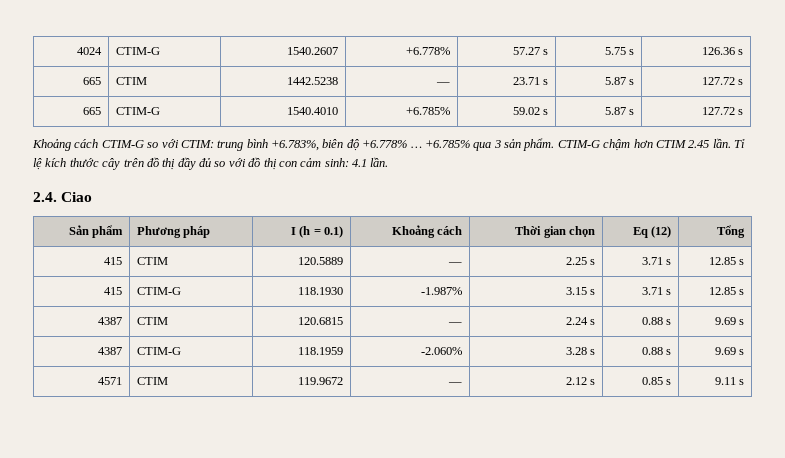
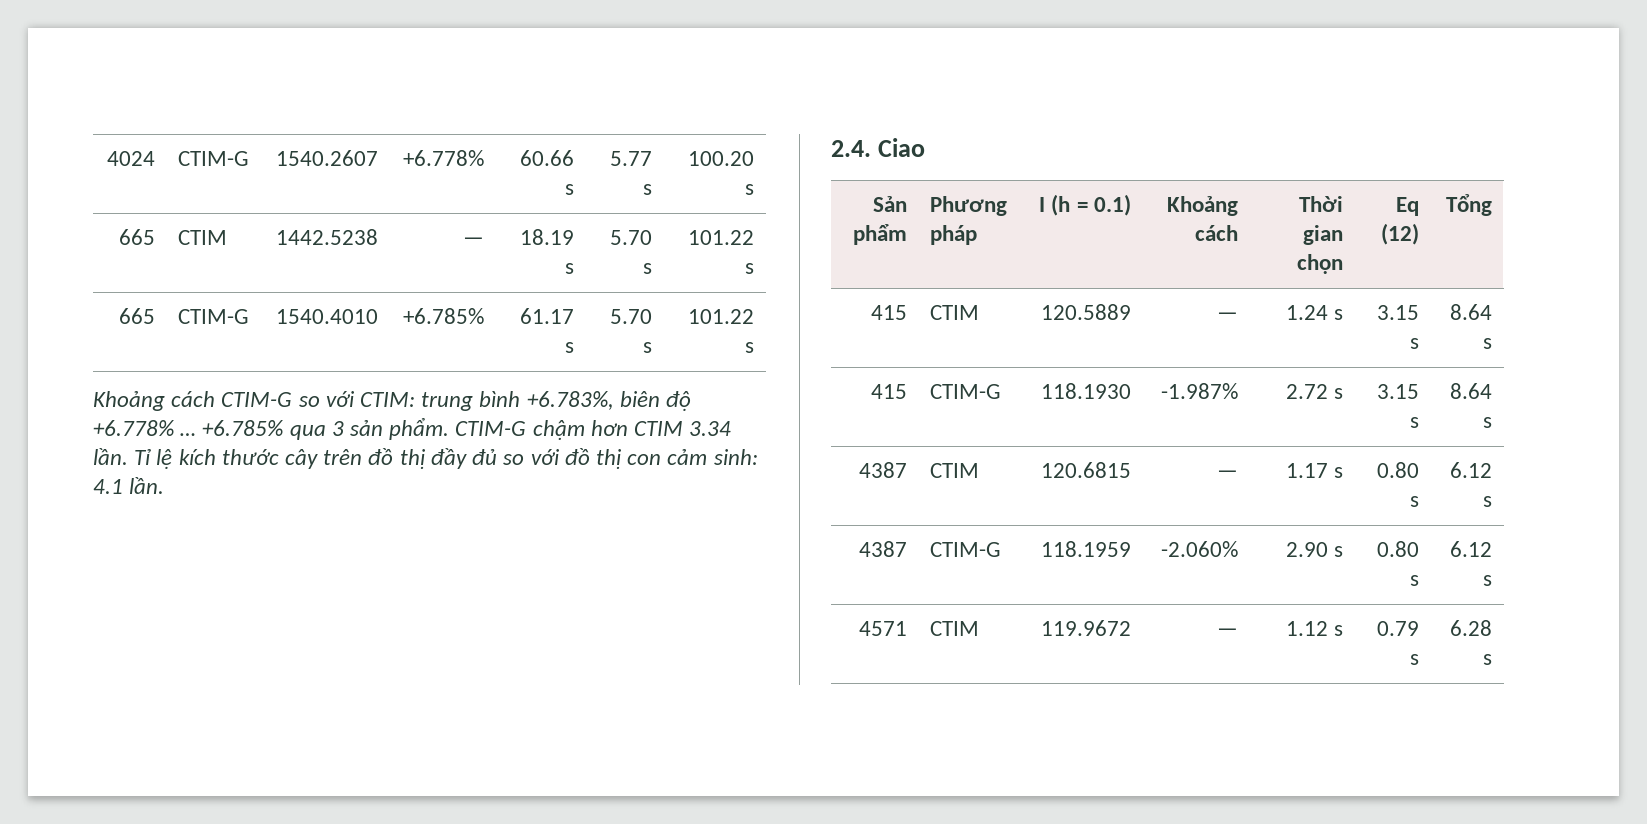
- 4024 | CTIM-G | 1540.2607 | +6.778% | 57.27 s | 5.75 s | 126.36 s
+ 4024 | CTIM-G | 1540.2607 | +6.778% | 60.66 s | 5.77 s | 100.20 s
- 665 | CTIM | 1442.5238 | — | 23.71 s | 5.87 s | 127.72 s
+ 665 | CTIM | 1442.5238 | — | 18.19 s | 5.70 s | 101.22 s
- 665 | CTIM-G | 1540.4010 | +6.785% | 59.02 s | 5.87 s | 127.72 s
+ 665 | CTIM-G | 1540.4010 | +6.785% | 61.17 s | 5.70 s | 101.22 s
- CTIM-G chậm hơn CTIM 2.45 lần.
+ CTIM-G chậm hơn CTIM 3.34 lần.
- 415 | CTIM | 120.5889 | — | 2.25 s | 3.71 s | 12.85 s
+ 415 | CTIM | 120.5889 | — | 1.24 s | 3.15 s | 8.64 s
- 415 | CTIM-G | 118.1930 | -1.987% | 3.15 s | 3.71 s | 12.85 s
+ 415 | CTIM-G | 118.1930 | -1.987% | 2.72 s | 3.15 s | 8.64 s
- 4387 | CTIM | 120.6815 | — | 2.24 s | 0.88 s | 9.69 s
+ 4387 | CTIM | 120.6815 | — | 1.17 s | 0.80 s | 6.12 s
- 4387 | CTIM-G | 118.1959 | -2.060% | 3.28 s | 0.88 s | 9.69 s
+ 4387 | CTIM-G | 118.1959 | -2.060% | 2.90 s | 0.80 s | 6.12 s
- 4571 | CTIM | 119.9672 | — | 2.12 s | 0.85 s | 9.11 s
+ 4571 | CTIM | 119.9672 | — | 1.12 s | 0.79 s | 6.28 s

